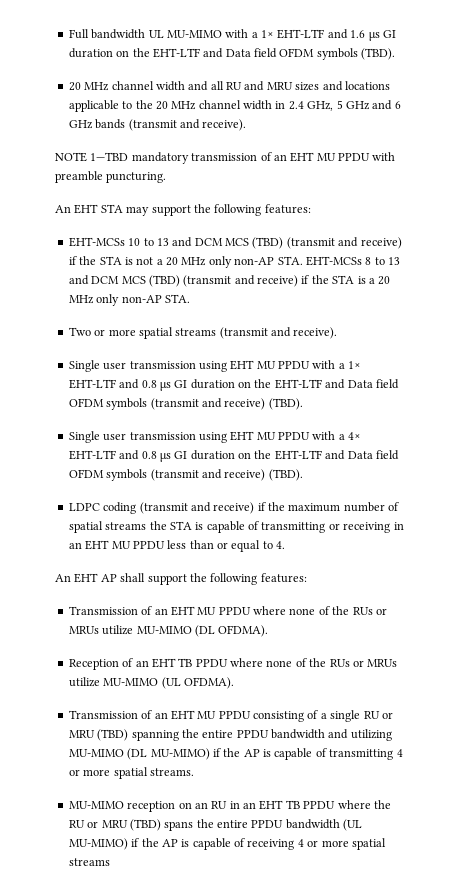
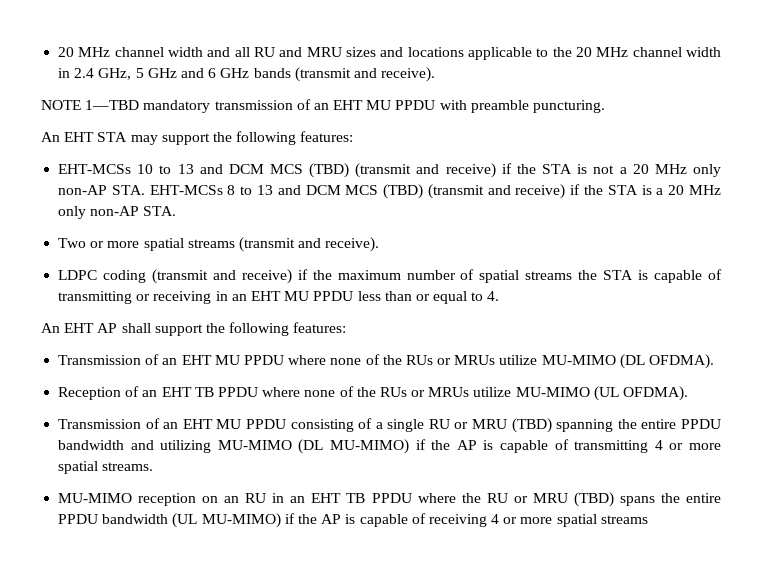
- Full bandwidth UL MU-MIMO with a 1× EHT-LTF and 1.6 µs GI duration on the EHT-LTF and Data field OFDM symbols (TBD).
- Single user transmission using EHT MU PPDU with a 1× EHT-LTF and 0.8 µs GI duration on the EHT-LTF and Data field OFDM symbols (transmit and receive) (TBD).
- Single user transmission using EHT MU PPDU with a 4× EHT-LTF and 0.8 µs GI duration on the EHT-LTF and Data field OFDM symbols (transmit and receive) (TBD).

